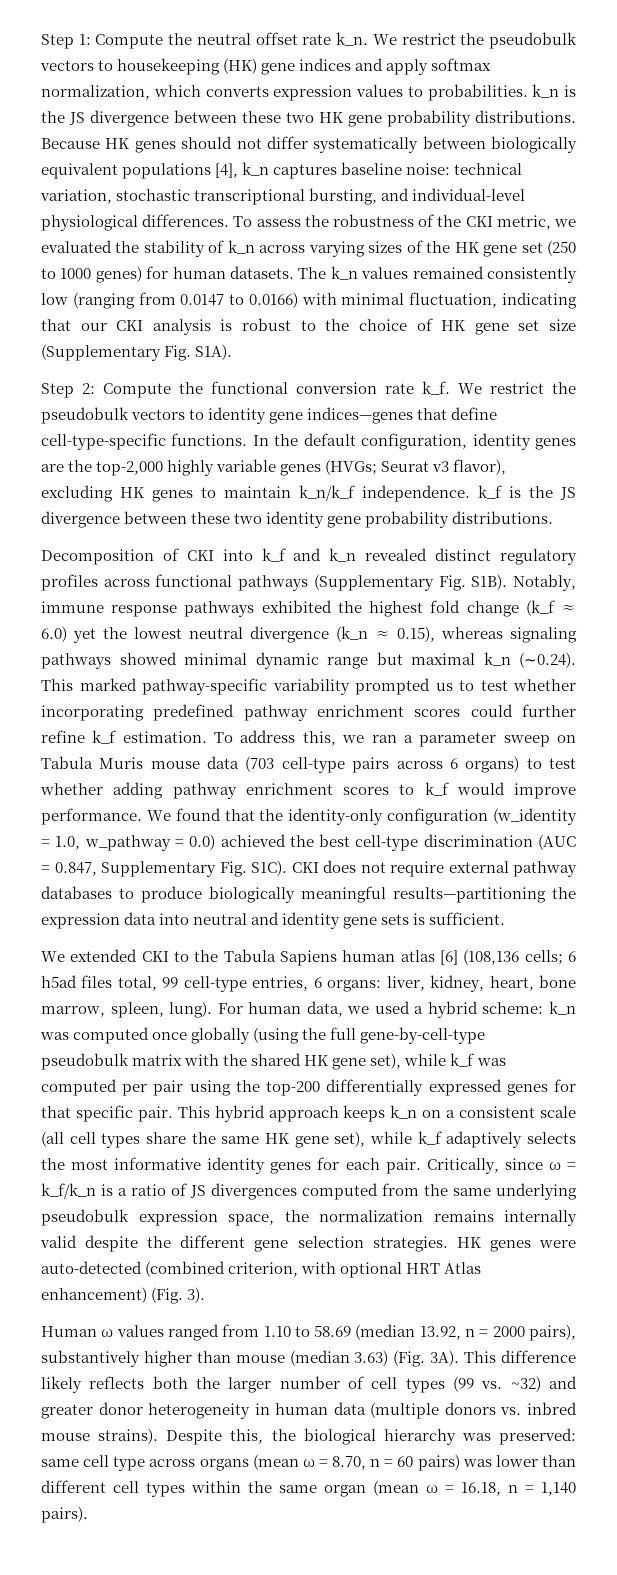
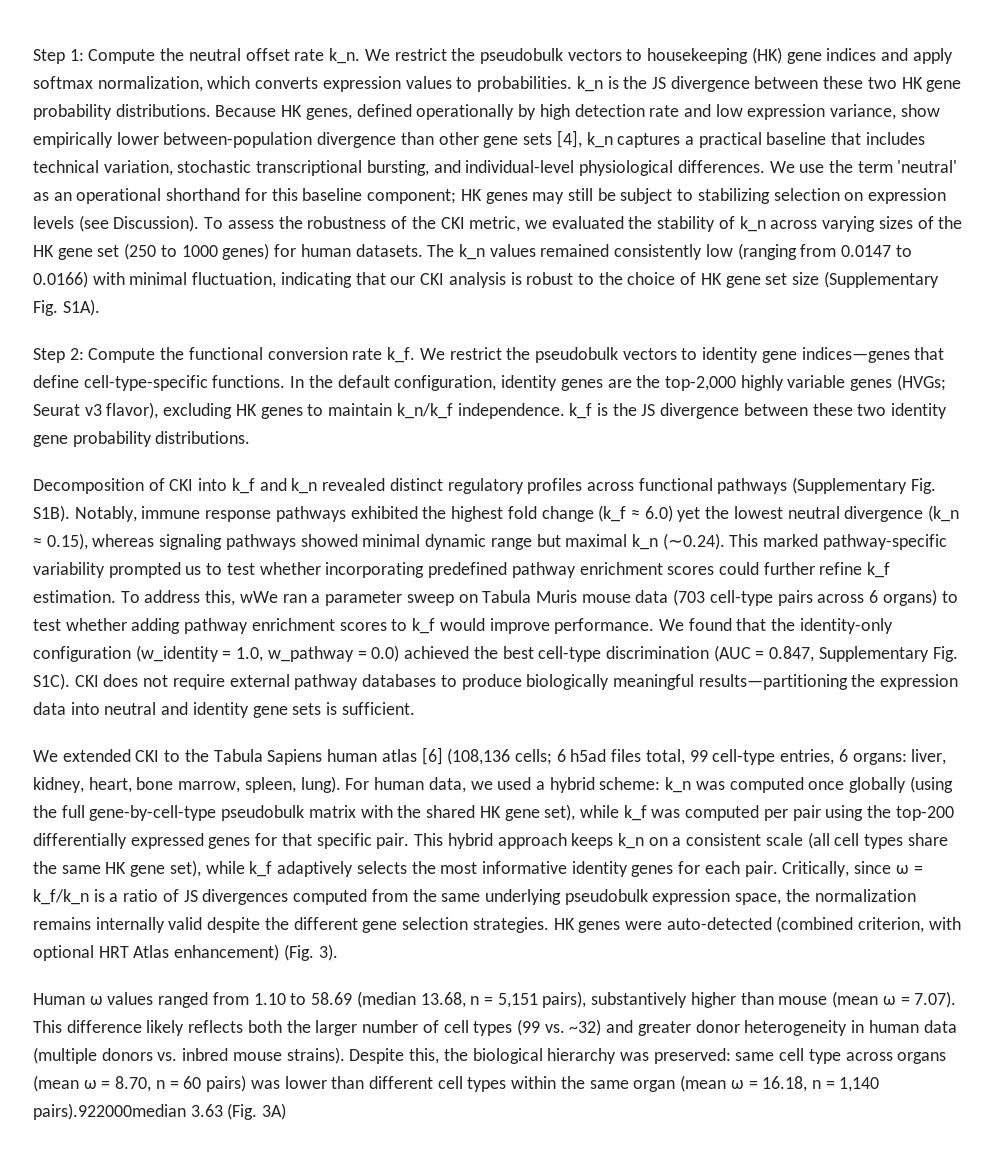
- Because HK genes should not differ systematically between biologically equivalent populations [4], k_n captures baseline noise: technical variation, stochastic transcriptional bursting, and individual-level physiological differences.
+ Because HK genes, defined operationally by high detection rate and low expression variance, show empirically lower between-population divergence than other gene sets [4], k_n captures a practical baseline that includes technical variation, stochastic transcriptional bursting, and individual-level physiological differences.
+ We use the term 'neutral' as an operational shorthand for this baseline component; HK genes may still be subject to stabilizing selection on expression levels (see Discussion).
- To address this, we ran a parameter sweep on Tabula Muris mouse data (703 cell-type pairs across 6 organs) to test whether adding pathway enrichment scores to k_f would improve performance.
+ To address this, wWe ran a parameter sweep on Tabula Muris mouse data (703 cell-type pairs across 6 organs) to test whether adding pathway enrichment scores to k_f would improve performance.
- Human ω values ranged from 1.10 to 58.69 (median 13.92, n = 2000 pairs), substantively higher than mouse (median 3.63) (Fig. 3A). This difference likely reflects both the larger number of cell types (99 vs. ~32) and greater donor heterogeneity in human data (multiple donors vs. inbred mouse strains).
+ Human ω values ranged from 1.10 to 58.69 (median 13.68, n = 5,151 pairs), substantively higher than mouse (mean ω = 7.07). This difference likely reflects both the larger number of cell types (99 vs. ~32) and greater donor heterogeneity in human data (multiple donors vs. inbred mouse strains).
- Despite this, the biological hierarchy was preserved: same cell type across organs (mean ω = 8.70, n = 60 pairs) was lower than different cell types within the same organ (mean ω = 16.18, n = 1,140 pairs).
+ Despite this, the biological hierarchy was preserved: same cell type across organs (mean ω = 8.70, n = 60 pairs) was lower than different cell types within the same organ (mean ω = 16.18, n = 1,140 pairs).922000median 3.63 (Fig. 3A)

